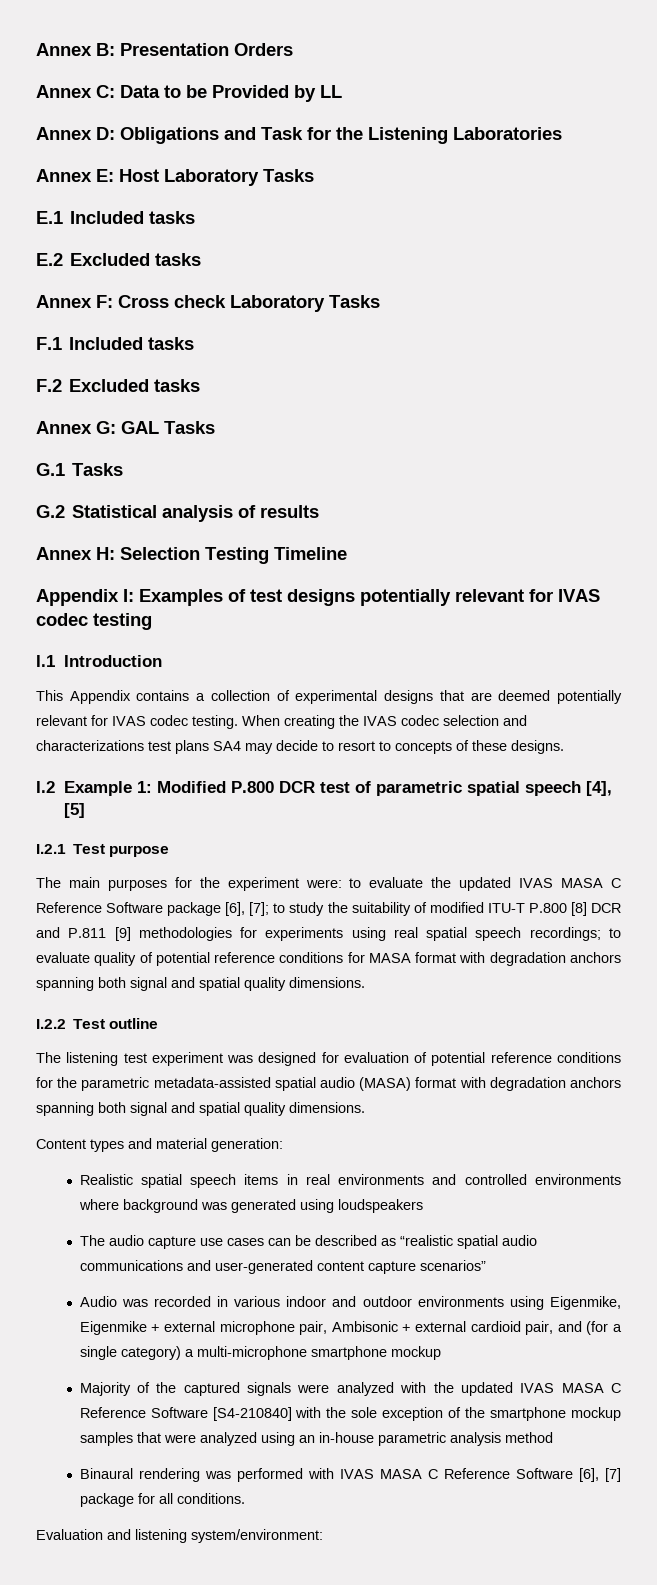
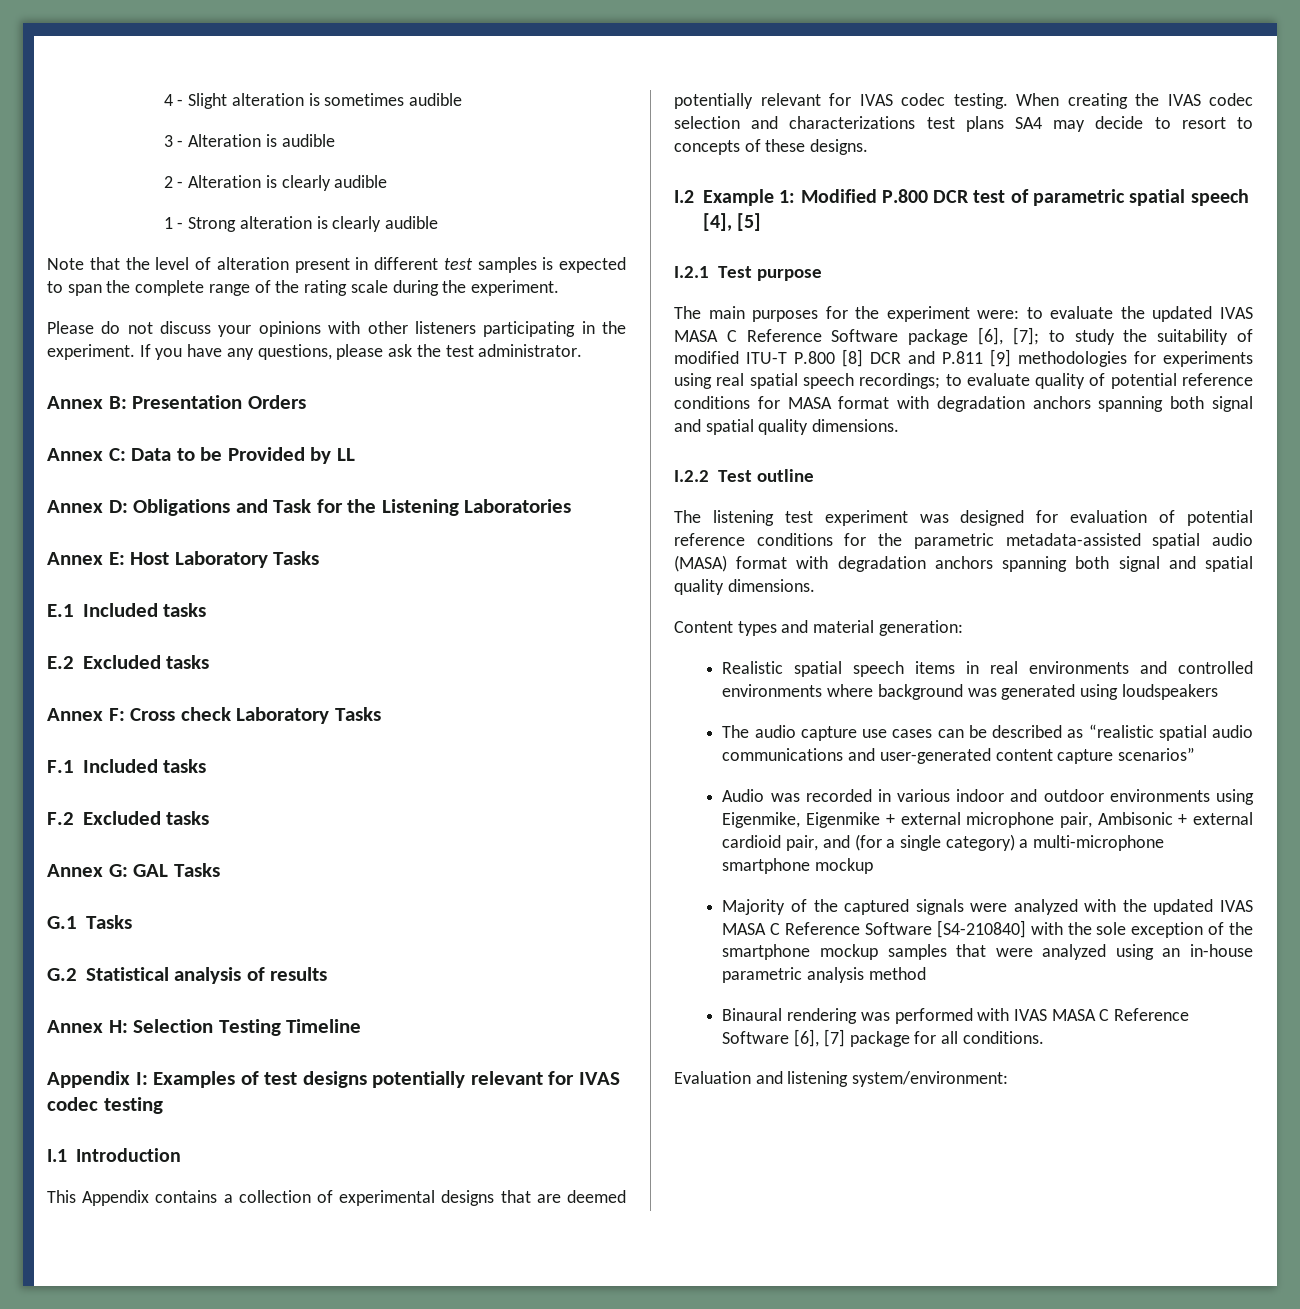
+ 4 - Slight alteration is sometimes audible
+ 3 - Alteration is audible
+ 2 - Alteration is clearly audible
+ 1 - Strong alteration is clearly audible
+ Note that the level of alteration present in different test samples is expected to span the complete range of the rating scale during the experiment.
+ Please do not discuss your opinions with other listeners participating in the experiment. If you have any questions, please ask the test administrator.

